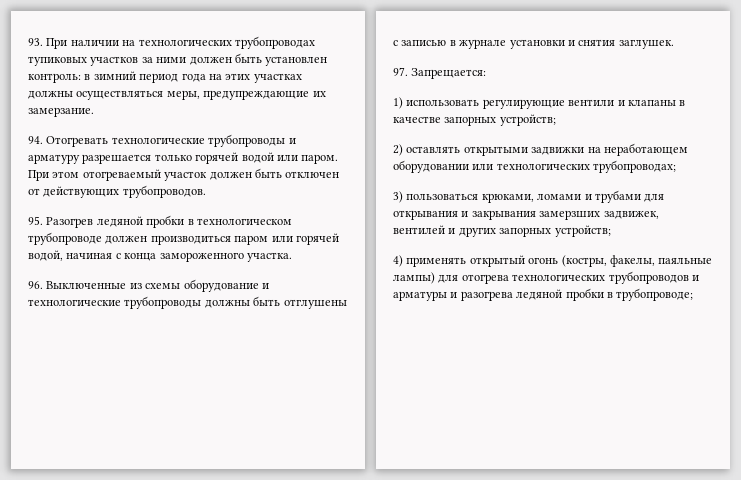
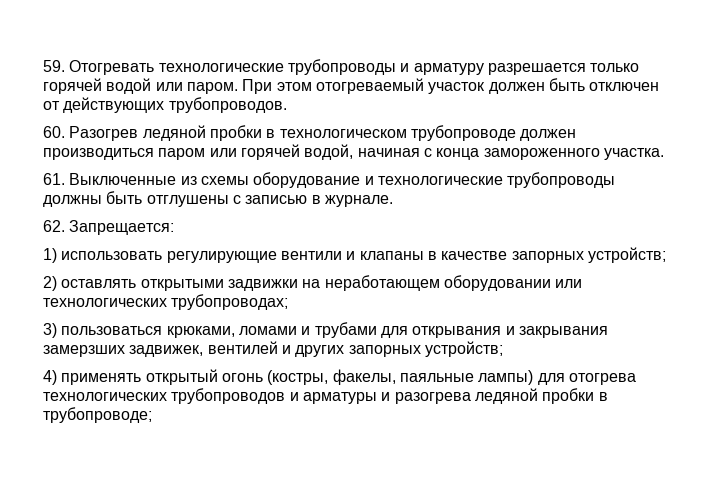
- 93. При наличии на технологических трубопроводах тупиковых участков за ними должен быть установлен контроль: в зимний период года на этих участках должны осуществляться меры, предупреждающие их замерзание.
- 94. Отогревать технологические трубопроводы и арматуру разрешается только горячей водой или паром.
+ 59. Отогревать технологические трубопроводы и арматуру разрешается только горячей водой или паром.
- 95. Разогрев ледяной пробки в технологическом трубопроводе должен производиться паром или горячей водой, начиная с конца замороженного участка.
+ 60. Разогрев ледяной пробки в технологическом трубопроводе должен производиться паром или горячей водой, начиная с конца замороженного участка.
- 96. Выключенные из схемы оборудование и технологические трубопроводы должны быть отглушены с записью в журнале установки и снятия заглушек.
- 97. Запрещается:
+ 61. Выключенные из схемы оборудование и технологические трубопроводы должны быть отглушены с записью в журнале.
+ 62. Запрещается:

